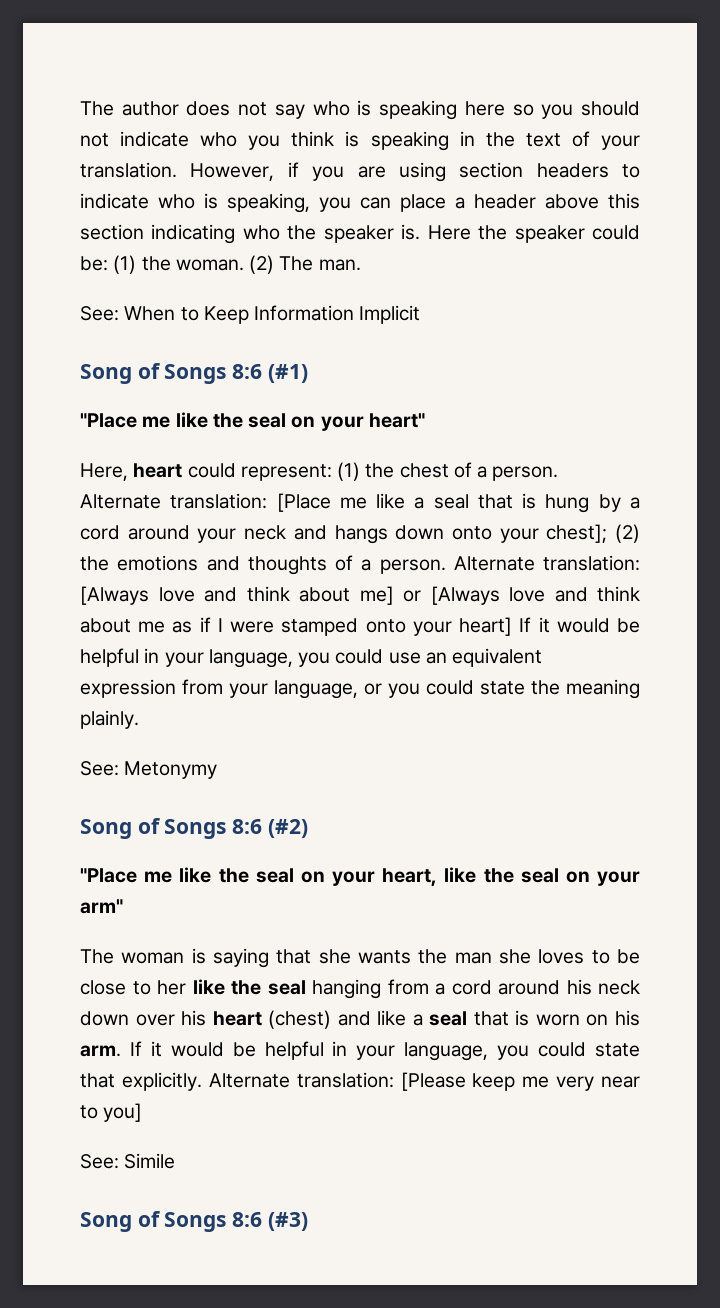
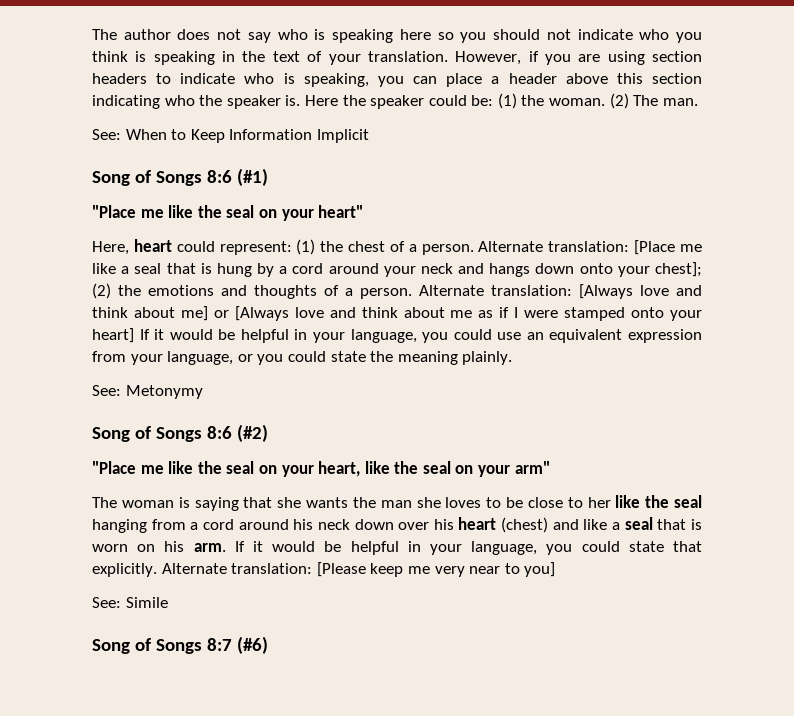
- Song of Songs 8:6 (#3)
+ Song of Songs 8:7 (#6)

